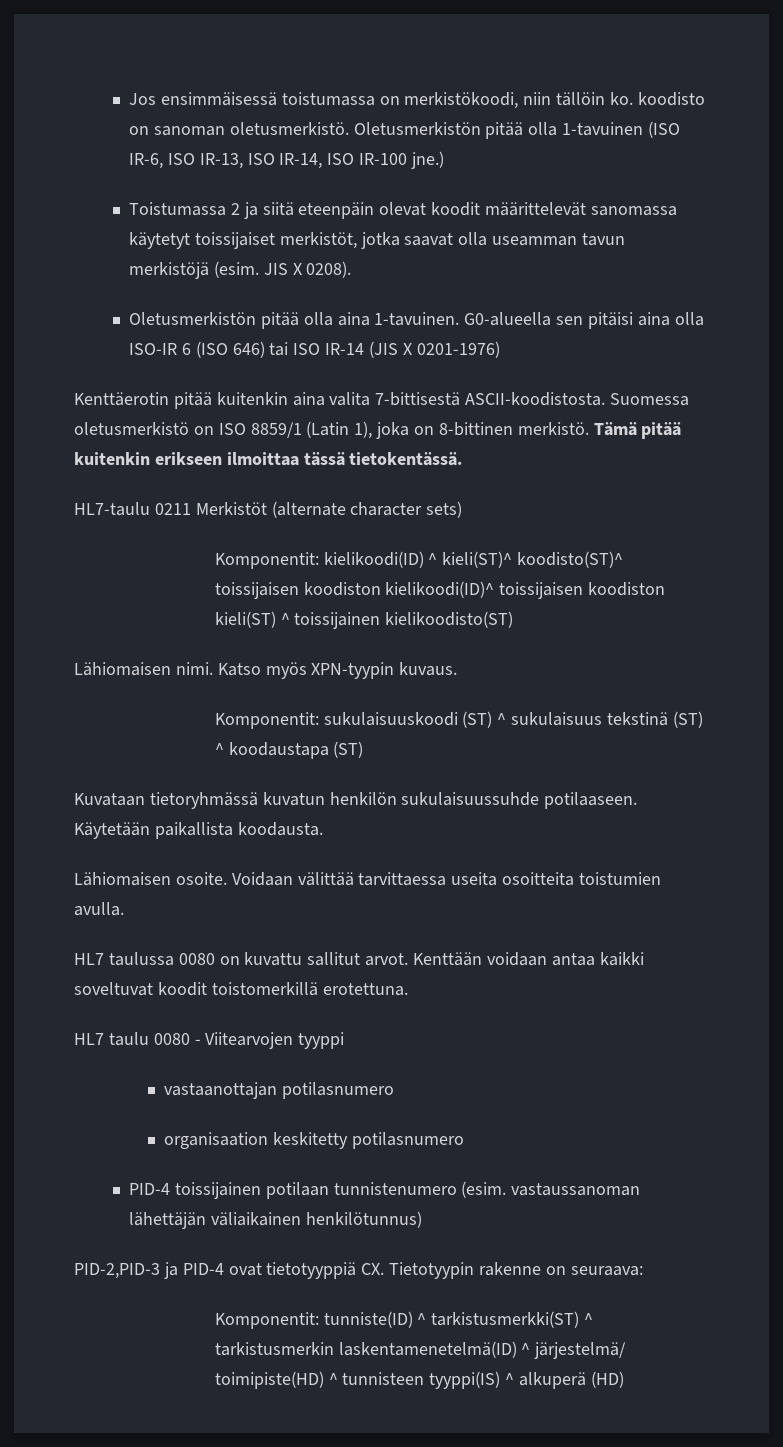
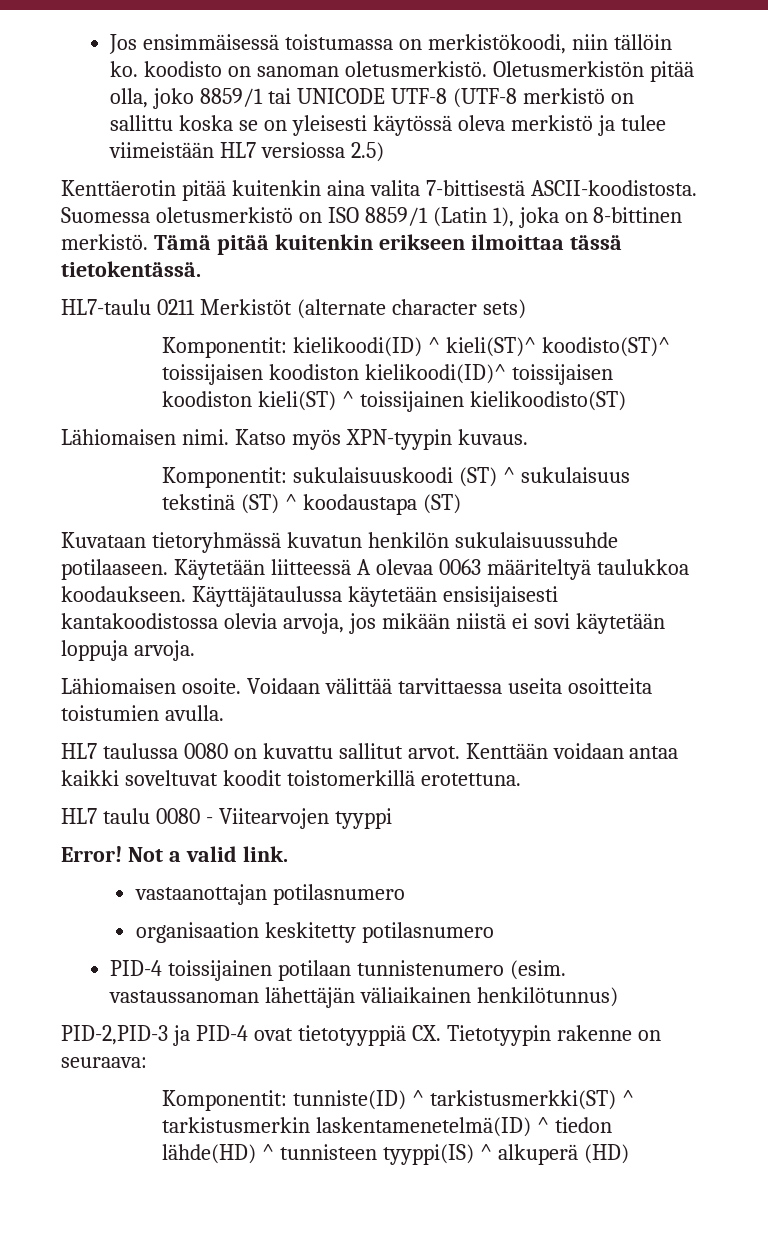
- Oletusmerkistön pitää olla 1-tavuinen (ISO IR-6, ISO IR-13, ISO IR-14, ISO IR-100 jne.)
- Toistumassa 2 ja siitä eteenpäin olevat koodit määrittelevät sanomassa käytetyt toissijaiset merkistöt, jotka saavat olla useamman tavun merkistöjä (esim. JIS X 0208).
- Oletusmerkistön pitää olla aina 1-tavuinen. G0-alueella sen pitäisi aina olla ISO-IR 6 (ISO 646) tai ISO IR-14 (JIS X 0201-1976)
+ Oletusmerkistön pitää olla, joko 8859/1 tai UNICODE UTF-8 (UTF-8 merkistö on sallittu koska se on yleisesti käytössä oleva merkistö ja tulee viimeistään HL7 versiossa 2.5)
- Käytetään paikallista koodausta.
+ Käytetään liitteessä A olevaa 0063 määriteltyä taulukkoa koodaukseen. Käyttäjätaulussa käytetään ensisijaisesti kantakoodistossa olevia arvoja, jos mikään niistä ei sovi käytetään loppuja arvoja.
+ Error! Not a valid link.
- Komponentit: tunniste(ID) ^ tarkistusmerkki(ST) ^ tarkistusmerkin laskentamenetelmä(ID) ^ järjestelmä/ toimipiste(HD) ^ tunnisteen tyyppi(IS) ^ alkuperä (HD)
+ Komponentit: tunniste(ID) ^ tarkistusmerkki(ST) ^ tarkistusmerkin laskentamenetelmä(ID) ^ tiedon lähde(HD) ^ tunnisteen tyyppi(IS) ^ alkuperä (HD)

